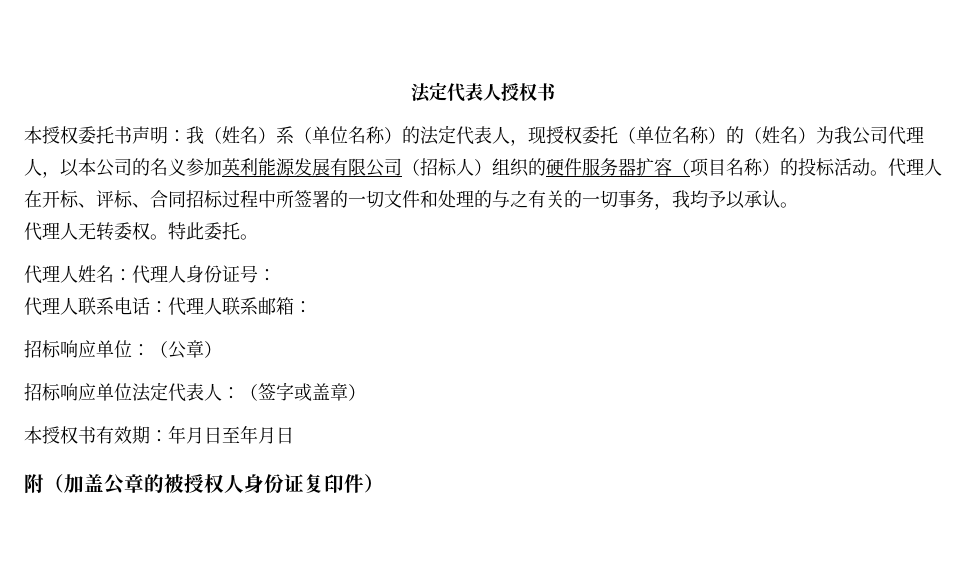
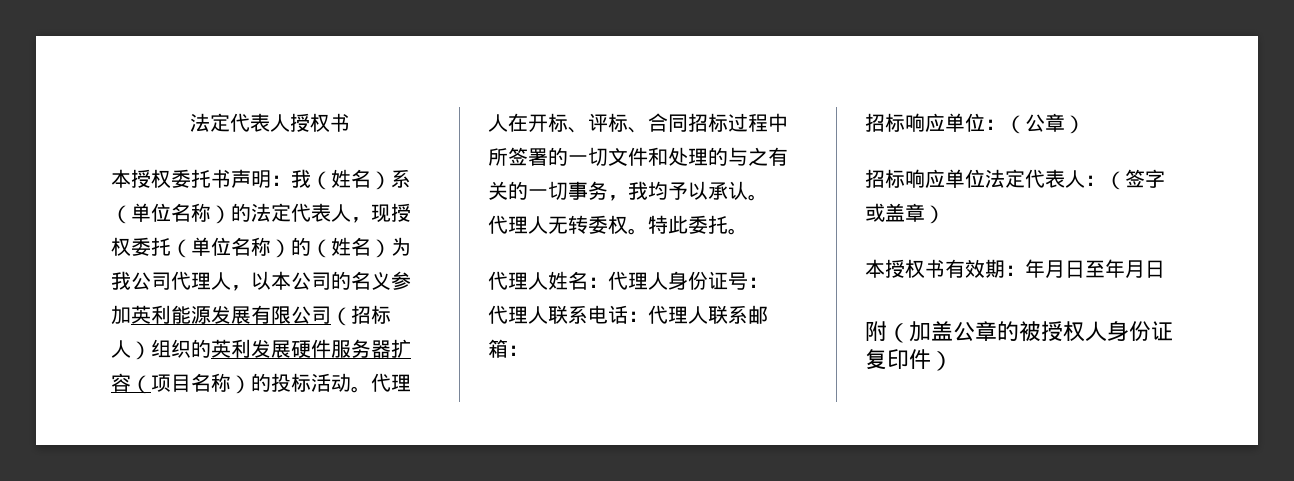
- 本授权委托书声明：我（姓名）系（单位名称）的法定代表人，现授权委托（单位名称）的（姓名）为我公司代理人，以本公司的名义参加英利能源发展有限公司（招标人）组织的硬件服务器扩容（项目名称）的投标活动。
+ 本授权委托书声明：我（姓名）系（单位名称）的法定代表人，现授权委托（单位名称）的（姓名）为我公司代理人，以本公司的名义参加英利能源发展有限公司（招标人）组织的英利发展硬件服务器扩容（项目名称）的投标活动。

